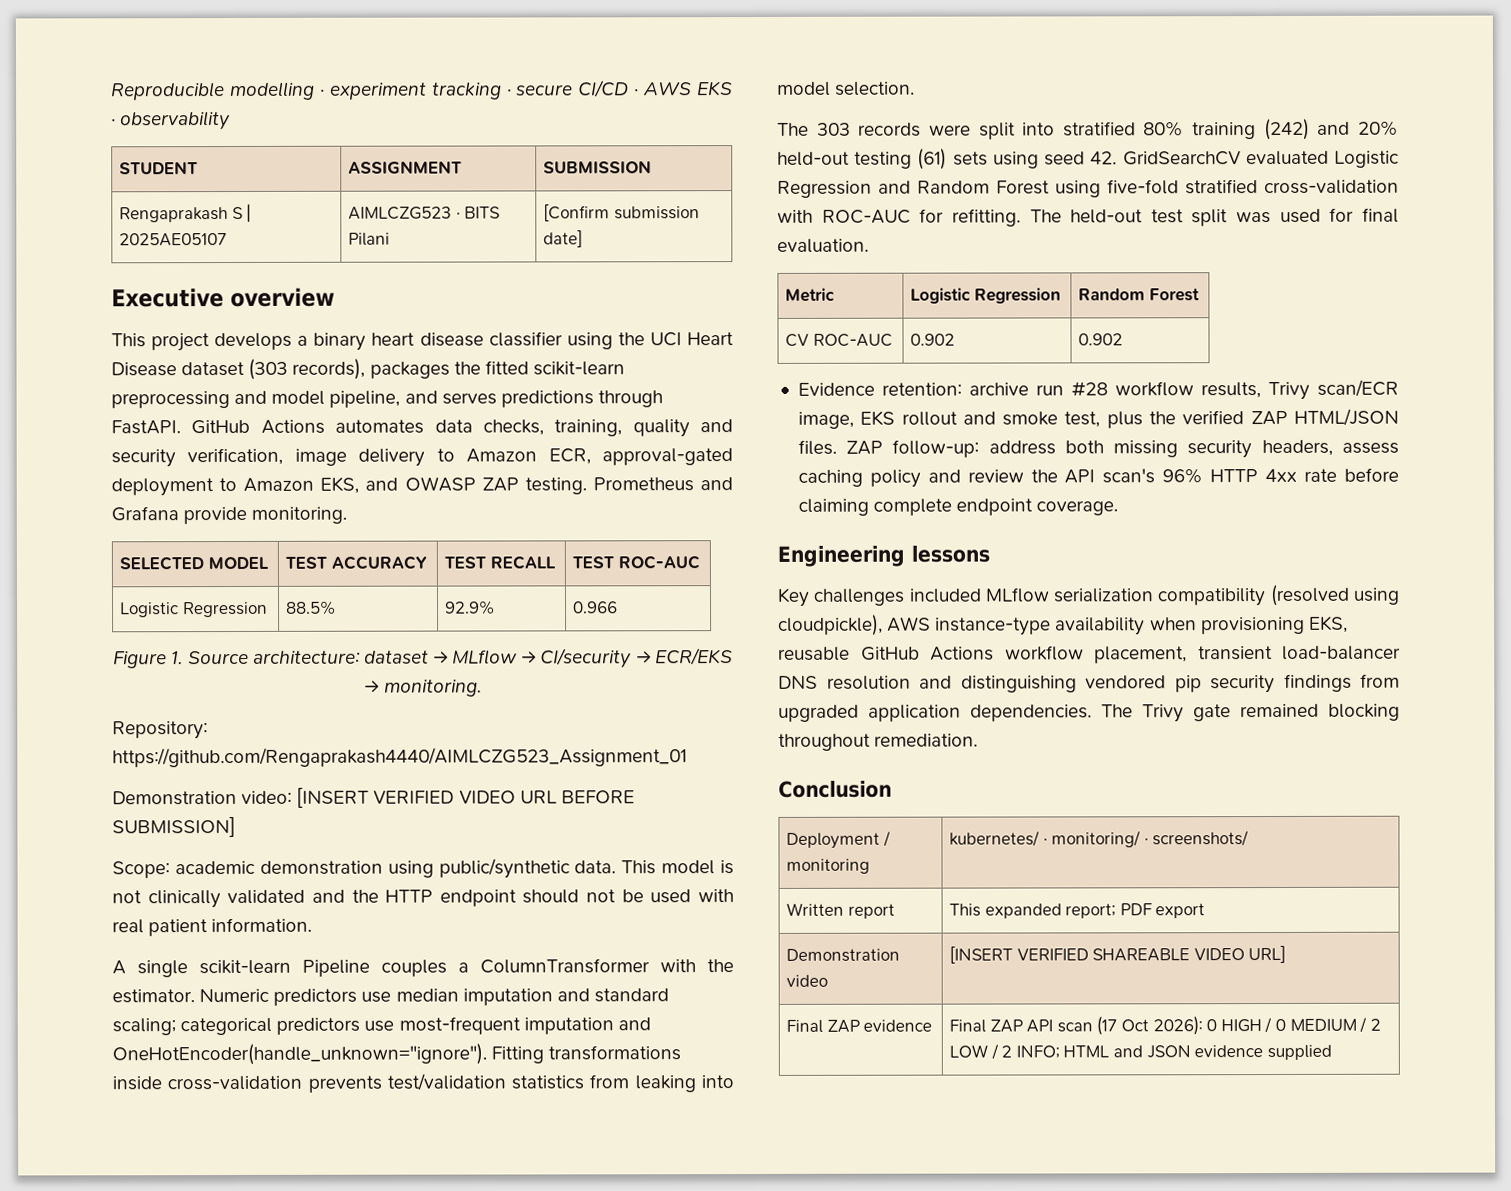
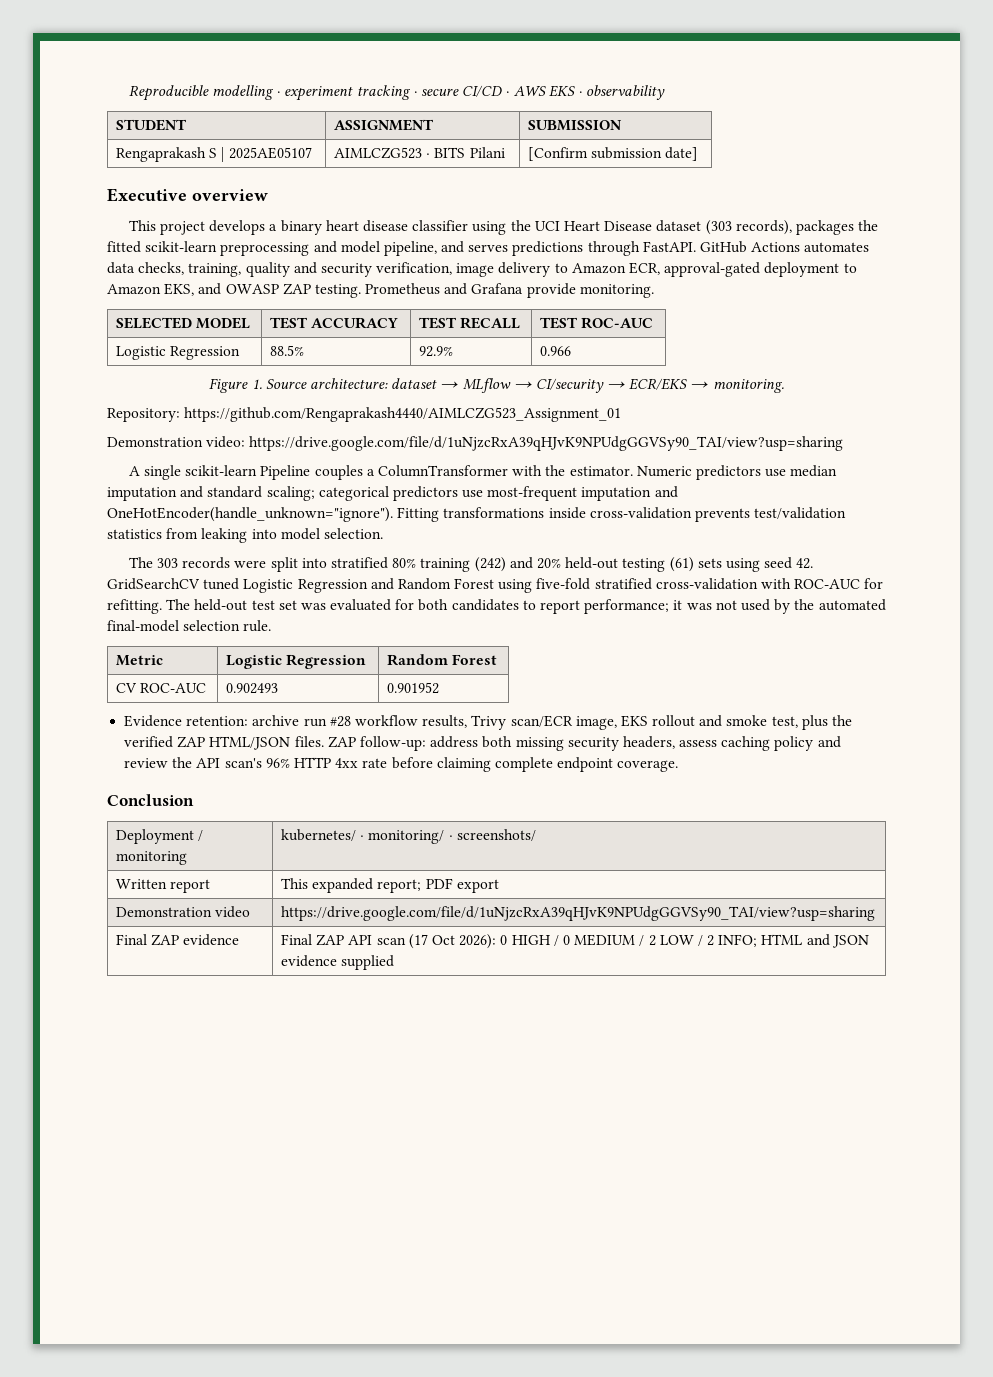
- Demonstration video: [INSERT VERIFIED VIDEO URL BEFORE SUBMISSION]
- Scope: academic demonstration using public/synthetic data. This model is not clinically validated and the HTTP endpoint should not be used with real patient information.
+ Demonstration video: https://drive.google.com/file/d/1uNjzcRxA39qHJvK9NPUdgGGVSy90_TAI/view?usp=sharing
- The 303 records were split into stratified 80% training (242) and 20% held-out testing (61) sets using seed 42. GridSearchCV evaluated Logistic Regression and Random Forest using five-fold stratified cross-validation with ROC-AUC for refitting.
+ The 303 records were split into stratified 80% training (242) and 20% held-out testing (61) sets using seed 42. GridSearchCV tuned Logistic Regression and Random Forest using five-fold stratified cross-validation with ROC-AUC for refitting.
- The held-out test split was used for final evaluation.
+ The held-out test set was evaluated for both candidates to report performance; it was not used by the automated final-model selection rule.
- CV ROC-AUC | 0.902 | 0.902
+ CV ROC-AUC | 0.902493 | 0.901952
- Engineering lessons
- Key challenges included MLflow serialization compatibility (resolved using cloudpickle), AWS instance-type availability when provisioning EKS, reusable GitHub Actions workflow placement, transient load-balancer DNS resolution and distinguishing vendored pip security findings from upgraded application dependencies. The Trivy gate remained blocking throughout remediation.
- Demonstration video | [INSERT VERIFIED SHAREABLE VIDEO URL]
+ Demonstration video | https://drive.google.com/file/d/1uNjzcRxA39qHJvK9NPUdgGGVSy90_TAI/view?usp=sharing

